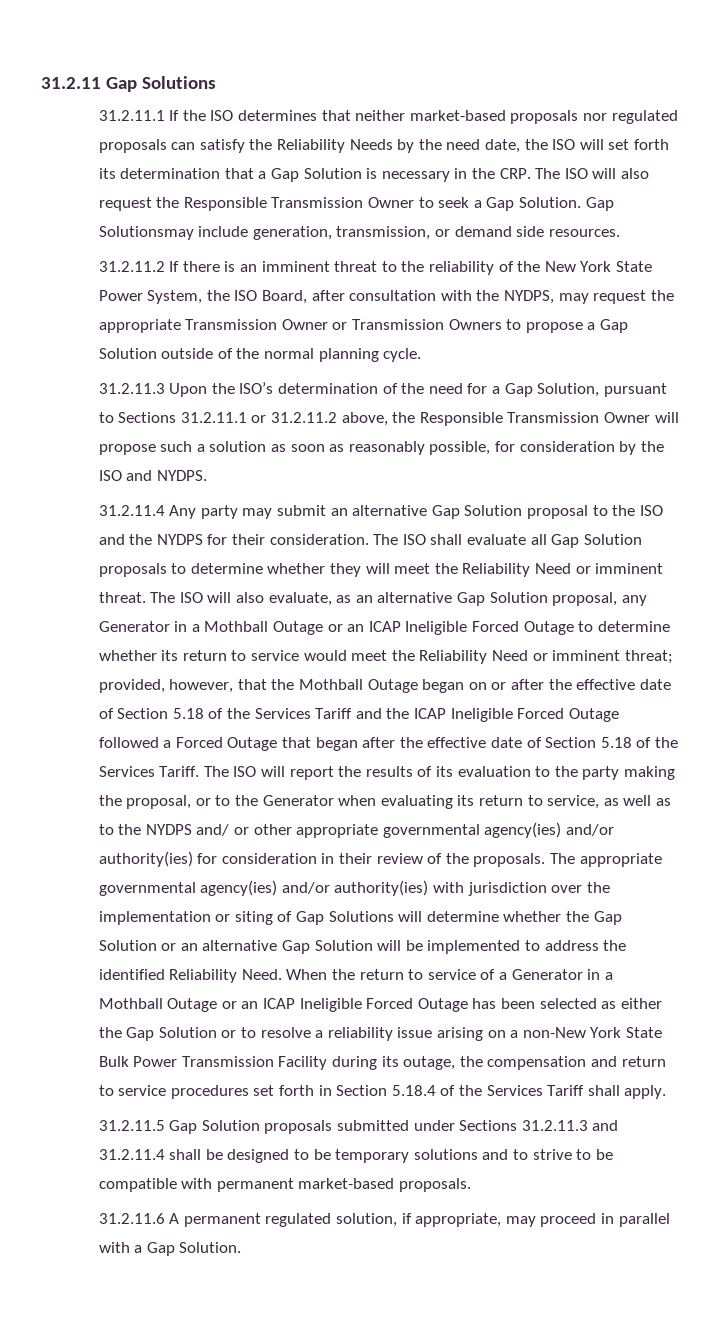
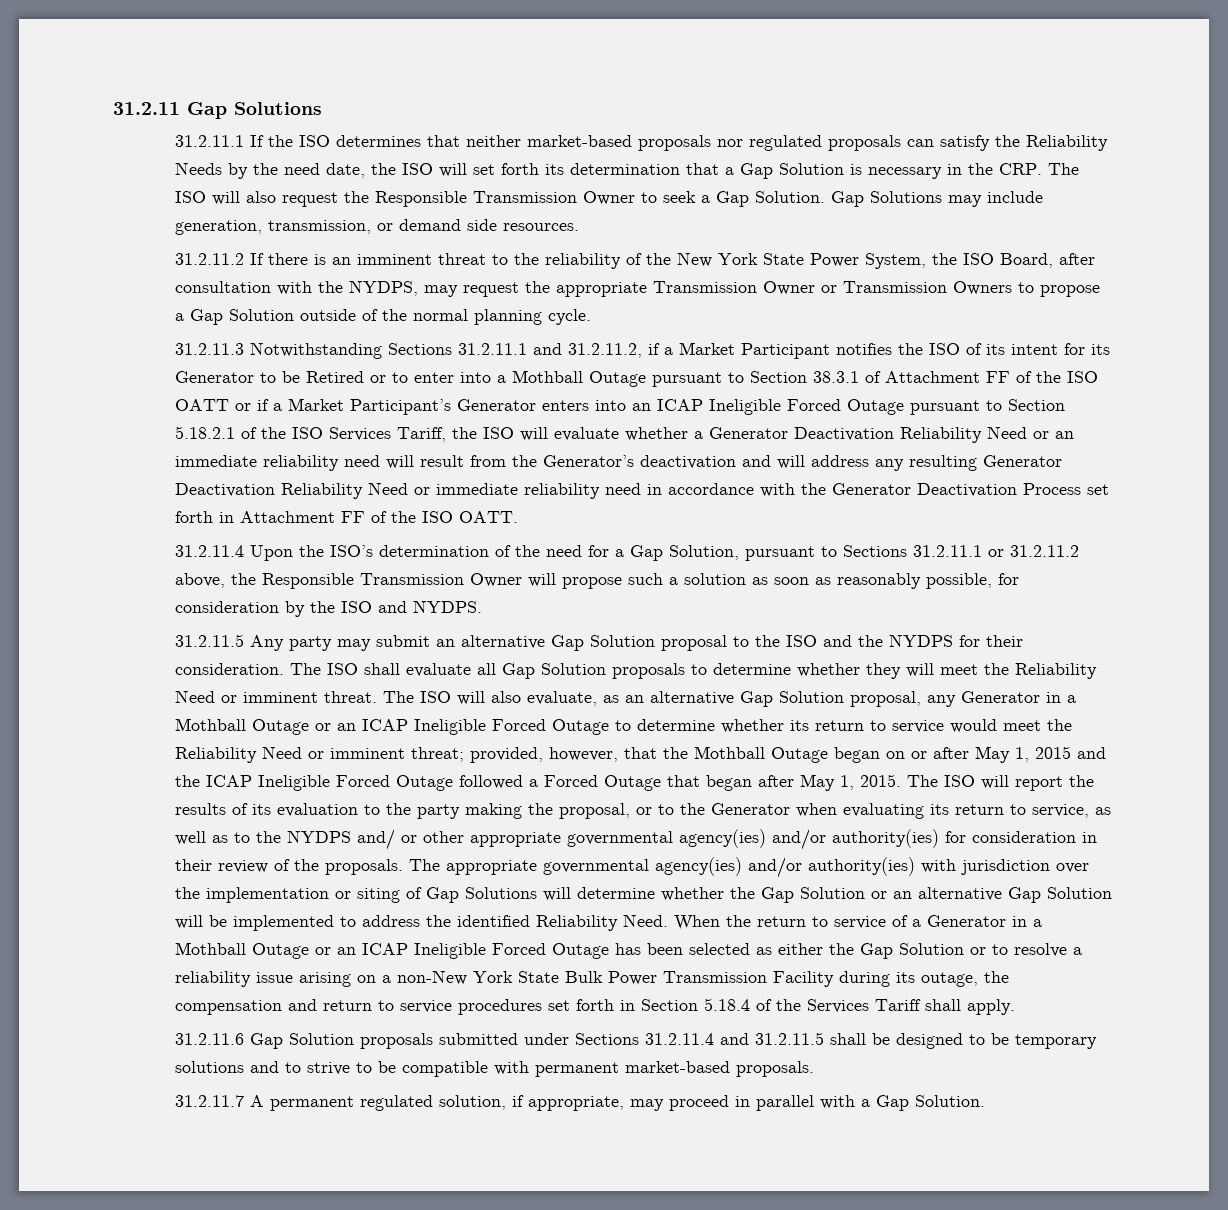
- Gap Solutionsmay include generation, transmission, or demand side resources.
+ Gap Solutions may include generation, transmission, or demand side resources.
- 31.2.11.3 Upon the ISO’s determination of the need for a Gap Solution, pursuant to Sections 31.2.11.1 or 31.2.11.2 above, the Responsible Transmission Owner will propose such a solution as soon as reasonably possible, for consideration by the ISO and NYDPS.
+ 31.2.11.3 Notwithstanding Sections 31.2.11.1 and 31.2.11.2, if a Market Participant notifies the ISO of its intent for its Generator to be Retired or to enter into a Mothball Outage pursuant to Section 38.3.1 of Attachment FF of the ISO OATT or if a Market Participant’s Generator enters into an ICAP Ineligible Forced Outage pursuant to Section 5.18.2.1 of the ISO Services Tariff, the ISO will evaluate whether a Generator Deactivation Reliability Need or an immediate reliability need will result from the Generator’s deactivation and will address any resulting Generator Deactivation Reliability Need or immediate reliability need in accordance with the Generator Deactivation Process set forth in Attachment FF of the ISO OATT.
+ 31.2.11.4 Upon the ISO’s determination of the need for a Gap Solution, pursuant to Sections 31.2.11.1 or 31.2.11.2 above, the Responsible Transmission Owner will propose such a solution as soon as reasonably possible, for consideration by the ISO and NYDPS.
- 31.2.11.4 Any party may submit an alternative Gap Solution proposal to the ISO and the NYDPS for their consideration.
+ 31.2.11.5 Any party may submit an alternative Gap Solution proposal to the ISO and the NYDPS for their consideration.
- provided, however, that the Mothball Outage began on or after the effective date of Section 5.18 of the Services Tariff and the ICAP Ineligible Forced Outage followed a Forced Outage that began after the effective date of Section 5.18 of the Services Tariff.
+ provided, however, that the Mothball Outage began on or after May 1, 2015 and the ICAP Ineligible Forced Outage followed a Forced Outage that began after May 1, 2015.
- 31.2.11.5 Gap Solution proposals submitted under Sections 31.2.11.3 and 31.2.11.4 shall be designed to be temporary solutions and to strive to be compatible with permanent market-based proposals.
+ 31.2.11.6 Gap Solution proposals submitted under Sections 31.2.11.4 and 31.2.11.5 shall be designed to be temporary solutions and to strive to be compatible with permanent market-based proposals.
- 31.2.11.6 A permanent regulated solution, if appropriate, may proceed in parallel with a Gap Solution.
+ 31.2.11.7 A permanent regulated solution, if appropriate, may proceed in parallel with a Gap Solution.

